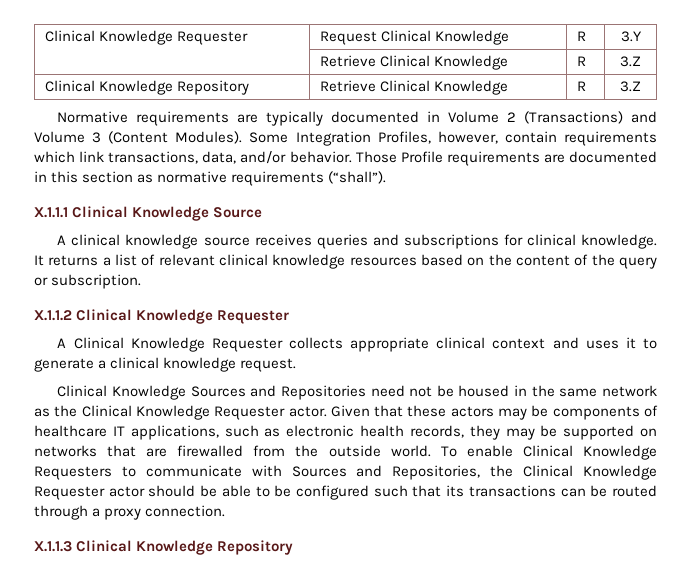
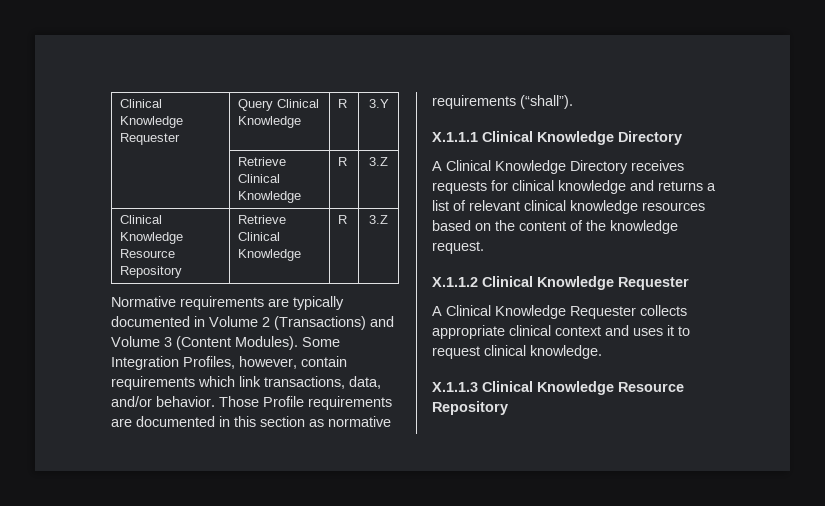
- Clinical Knowledge Requester | Request Clinical Knowledge | R | 3.Y
+ Clinical Knowledge Requester | Query Clinical Knowledge | R | 3.Y
- Clinical Knowledge Repository | Retrieve Clinical Knowledge | R | 3.Z
+ Clinical Knowledge Resource Repository | Retrieve Clinical Knowledge | R | 3.Z
- X.1.1.1 Clinical Knowledge Source
- A clinical knowledge source receives queries and subscriptions for clinical knowledge. It returns a list of relevant clinical knowledge resources based on the content of the query or subscription.
+ X.1.1.1 Clinical Knowledge Directory
+ A Clinical Knowledge Directory receives requests for clinical knowledge and returns a list of relevant clinical knowledge resources based on the content of the knowledge request.
- A Clinical Knowledge Requester collects appropriate clinical context and uses it to generate a clinical knowledge request.
- Clinical Knowledge Sources and Repositories need not be housed in the same network as the Clinical Knowledge Requester actor. Given that these actors may be components of healthcare IT applications, such as electronic health records, they may be supported on networks that are firewalled from the outside world. To enable Clinical Knowledge Requesters to communicate with Sources and Repositories, the Clinical Knowledge Requester actor should be able to be configured such that its transactions can be routed through a proxy connection.
+ A Clinical Knowledge Requester collects appropriate clinical context and uses it to request clinical knowledge.
- X.1.1.3 Clinical Knowledge Repository
+ X.1.1.3 Clinical Knowledge Resource Repository

